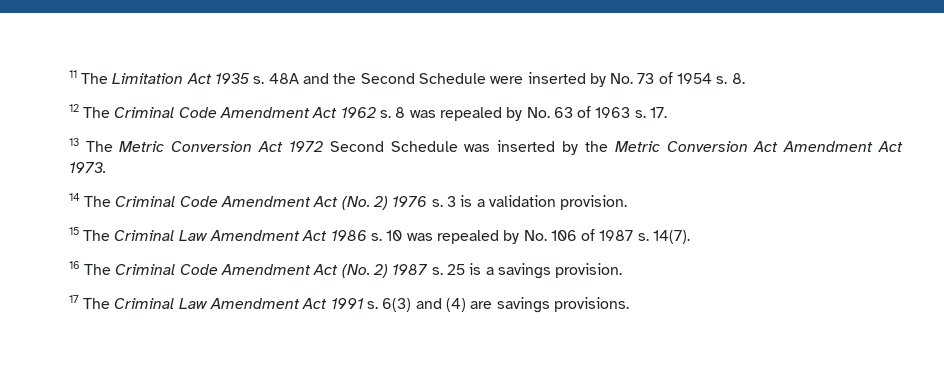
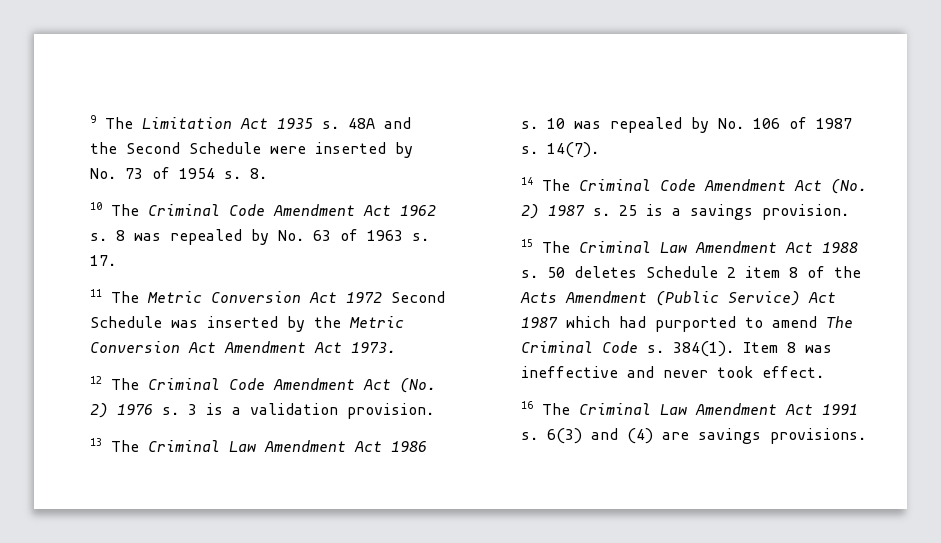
- 11 The Limitation Act 1935 s.
+ 9 The Limitation Act 1935 s.
- 12 The Criminal Code Amendment Act 1962 s.
+ 10 The Criminal Code Amendment Act 1962 s.
- 13 The Metric Conversion Act 1972 Second Schedule was inserted by the Metric Conversion Act Amendment Act 1973.
+ 11 The Metric Conversion Act 1972 Second Schedule was inserted by the Metric Conversion Act Amendment Act 1973.
- 14 The Criminal Code Amendment Act (No. 2) 1976 s.
+ 12 The Criminal Code Amendment Act (No. 2) 1976 s.
- 15 The Criminal Law Amendment Act 1986 s.
+ 13 The Criminal Law Amendment Act 1986 s.
- 16 The Criminal Code Amendment Act (No. 2) 1987 s.
+ 14 The Criminal Code Amendment Act (No. 2) 1987 s.
- 17 The Criminal Law Amendment Act 1991 s.
+ 15 The Criminal Law Amendment Act 1988 s. 50 deletes Schedule 2 item 8 of the Acts Amendment (Public Service) Act 1987 which had purported to amend The Criminal Code s. 384(1). Item 8 was ineffective and never took effect.
+ 16 The Criminal Law Amendment Act 1991 s.

